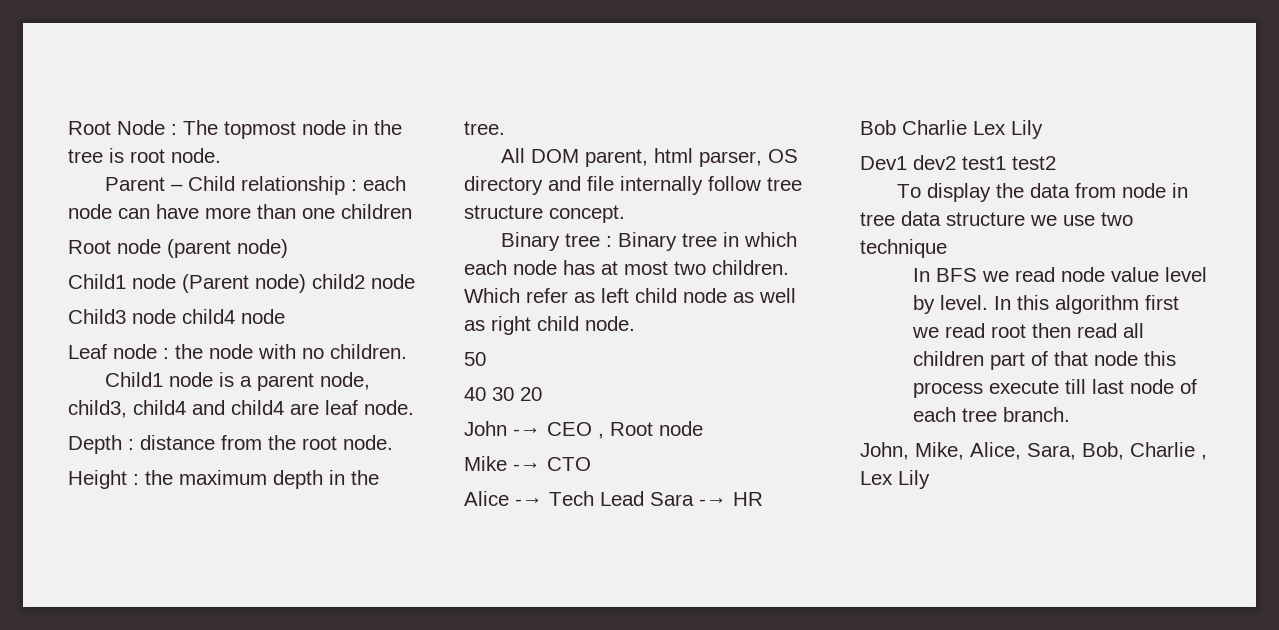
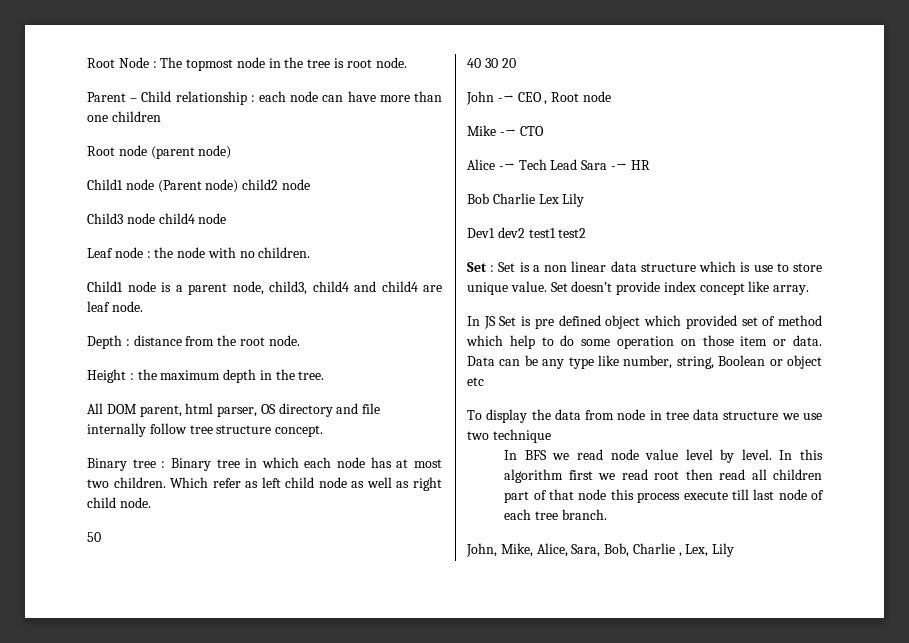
+ Set : Set is a non linear data structure which is use to store unique value. Set doesn’t provide index concept like array.
+ In JS Set is pre defined object which provided set of method which help to do some operation on those item or data. Data can be any type like number, string, Boolean or object etc
- John, Mike, Alice, Sara, Bob, Charlie , Lex Lily
+ John, Mike, Alice, Sara, Bob, Charlie , Lex, Lily

